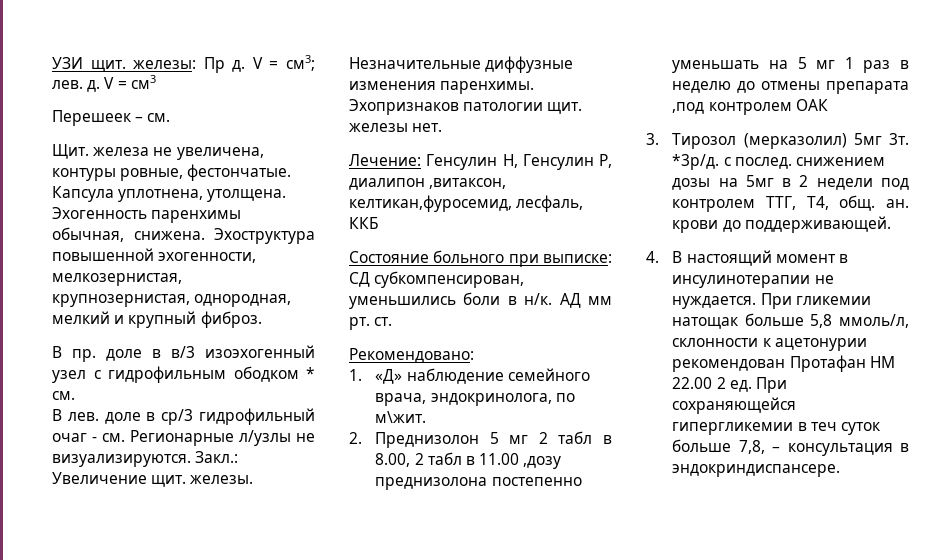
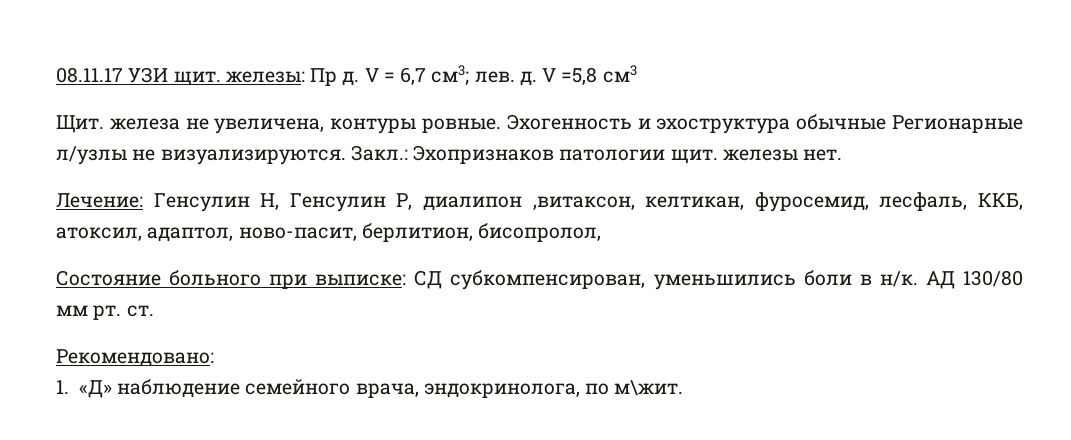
- УЗИ щит. железы: Пр д.
+ 08.11.17 УЗИ щит. железы: Пр д.
- V = см3; лев. д.
+ V = 6,7 см3; лев. д.
- V = см3
+ V =5,8 см3
- Перешеек – см.
- Щит. железа не увеличена, контуры ровные, фестончатые. Капсула уплотнена, утолщена. Эхогенность паренхимы обычная, снижена. Эхоструктура повышенной эхогенности, мелкозернистая, крупнозернистая, однородная, мелкий и крупный фиброз.
- В пр. доле в в/3 изоэхогенный узел с гидрофильным ободком * см.
- В лев. доле в ср/3 гидрофильный очаг - см. Регионарные л/узлы не визуализируются.
+ Щит. железа не увеличена, контуры ровные. Эхогенность и эхоструктура обычные Регионарные л/узлы не визуализируются.
- Закл.: Увеличение щит. железы. Незначительные диффузные изменения паренхимы. Эхопризнаков патологии щит. железы нет.
+ Закл.: Эхопризнаков патологии щит. железы нет.
- Лечение: Генсулин Н, Генсулин Р, диалипон ,витаксон, келтикан,фуросемид, лесфаль, ККБ
+ Лечение: Генсулин Н, Генсулин Р, диалипон ,витаксон, келтикан, фуросемид, лесфаль, ККБ, атоксил, адаптол, ново-пасит, берлитион, бисопролол,
- АД мм рт. ст.
+ АД 130/80 мм рт. ст.
- 2. Преднизолон 5 мг 2 табл в 8.00, 2 табл в 11.00 ,дозу преднизолона постепенно уменьшать на 5 мг 1 раз в неделю до отмены препарата ,под контролем ОАК
- 3. Тирозол (мерказолил) 5мг 3т. *3р/д. с послед. снижением дозы на 5мг в 2 недели под контролем ТТГ, Т4, общ. ан. крови до поддерживающей.
- 4. В настоящий момент в инсулинотерапии не нуждается. При гликемии натощак больше 5,8 ммоль/л, склонности к ацетонурии рекомендован Протафан НМ 22.00 2 ед. При сохраняющейся гипергликемии в теч суток больше 7,8, – консультация в эндокриндиспансере.

